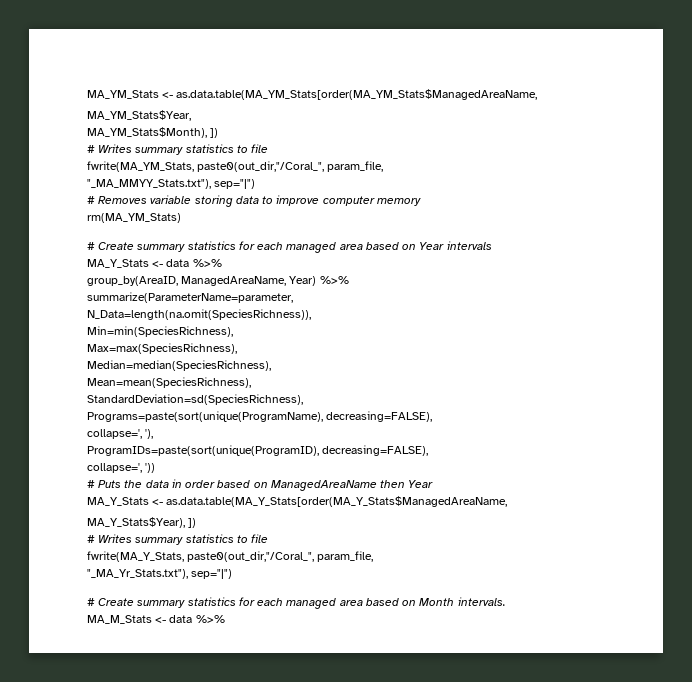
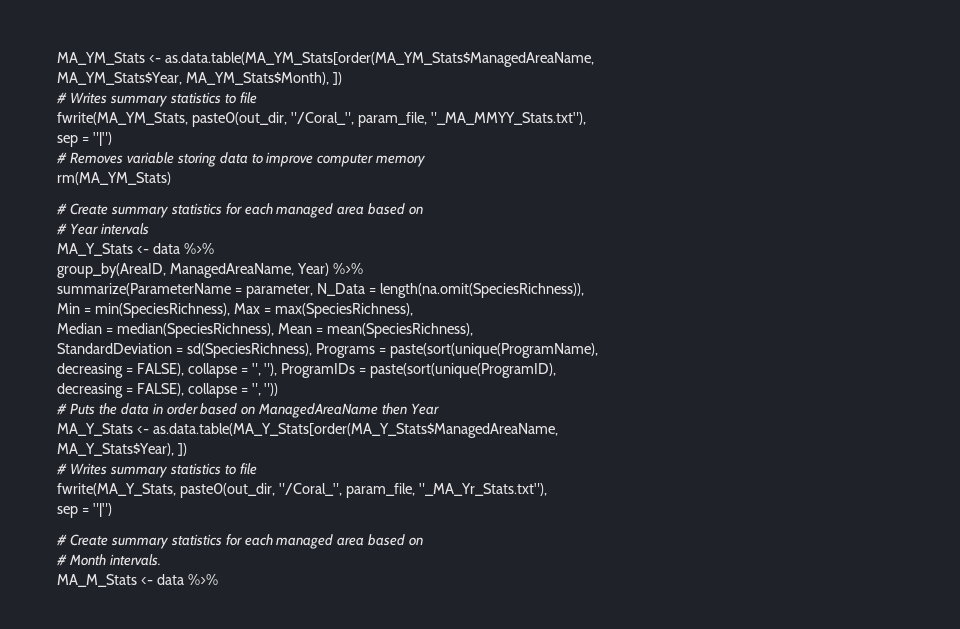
- MA_YM_Stats$Year,
- MA_YM_Stats$Month), ])
+ MA_YM_Stats$Year, MA_YM_Stats$Month), ])
- fwrite(MA_YM_Stats, paste0(out_dir,"/Coral_", param_file,
- "_MA_MMYY_Stats.txt"), sep="|")
+ fwrite(MA_YM_Stats, paste0(out_dir, "/Coral_", param_file, "_MA_MMYY_Stats.txt"),
+ sep = "|")
  rm(MA_YM_Stats)
- # Create summary statistics for each managed area based on Year intervals
+ # Create summary statistics for each managed area based on
+ # Year intervals
- summarize(ParameterName=parameter,
- N_Data=length(na.omit(SpeciesRichness)),
- Min=min(SpeciesRichness),
- Max=max(SpeciesRichness),
- Median=median(SpeciesRichness),
- Mean=mean(SpeciesRichness),
- StandardDeviation=sd(SpeciesRichness),
- Programs=paste(sort(unique(ProgramName), decreasing=FALSE),
- collapse=', '),
- ProgramIDs=paste(sort(unique(ProgramID), decreasing=FALSE),
- collapse=', '))
+ summarize(ParameterName = parameter, N_Data = length(na.omit(SpeciesRichness)),
+ Min = min(SpeciesRichness), Max = max(SpeciesRichness),
+ Median = median(SpeciesRichness), Mean = mean(SpeciesRichness),
+ StandardDeviation = sd(SpeciesRichness), Programs = paste(sort(unique(ProgramName),
+ decreasing = FALSE), collapse = ", "), ProgramIDs = paste(sort(unique(ProgramID),
+ decreasing = FALSE), collapse = ", "))
- fwrite(MA_Y_Stats, paste0(out_dir,"/Coral_", param_file,
- "_MA_Yr_Stats.txt"), sep="|")
- # Create summary statistics for each managed area based on Month intervals.
+ fwrite(MA_Y_Stats, paste0(out_dir, "/Coral_", param_file, "_MA_Yr_Stats.txt"),
+ sep = "|")
+ # Create summary statistics for each managed area based on
+ # Month intervals.

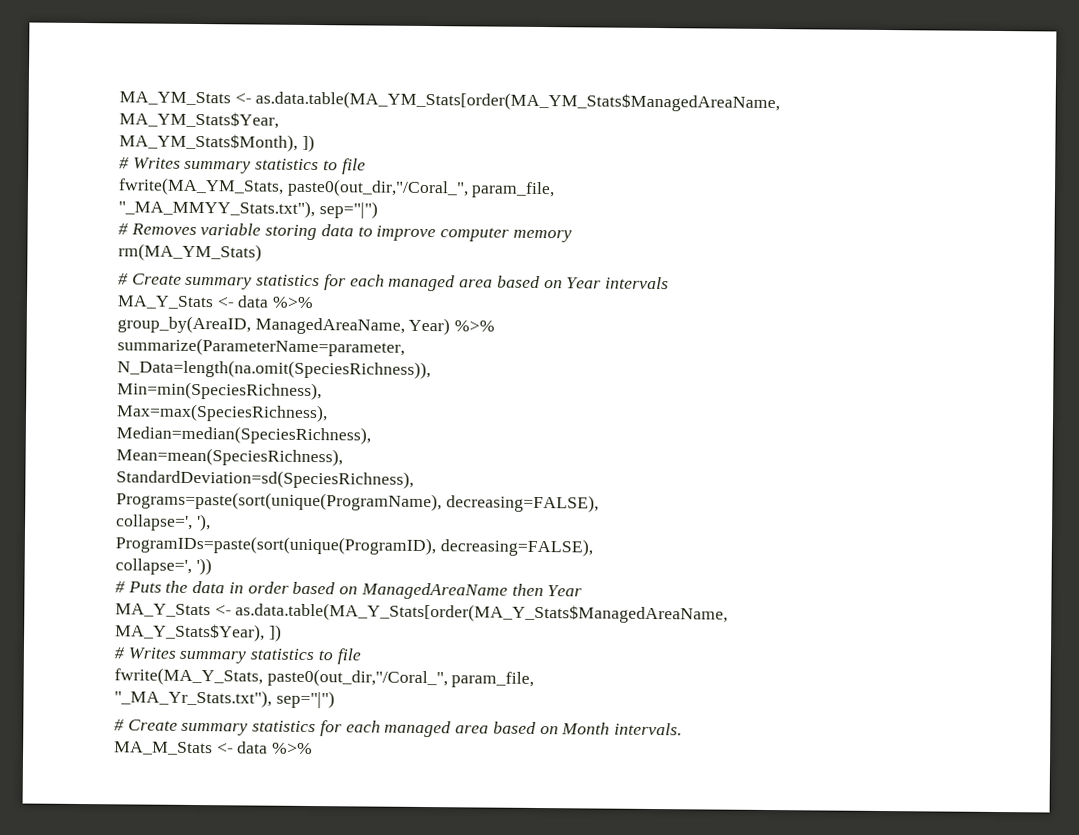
- MA_YM_Stats$Year, MA_YM_Stats$Month), ])
+ MA_YM_Stats$Year,
+ MA_YM_Stats$Month), ])
- fwrite(MA_YM_Stats, paste0(out_dir, "/Coral_", param_file, "_MA_MMYY_Stats.txt"),
- sep = "|")
+ fwrite(MA_YM_Stats, paste0(out_dir,"/Coral_", param_file,
+ "_MA_MMYY_Stats.txt"), sep="|")
  rm(MA_YM_Stats)
- # Create summary statistics for each managed area based on
- # Year intervals
+ # Create summary statistics for each managed area based on Year intervals
- summarize(ParameterName = parameter, N_Data = length(na.omit(SpeciesRichness)),
- Min = min(SpeciesRichness), Max = max(SpeciesRichness),
- Median = median(SpeciesRichness), Mean = mean(SpeciesRichness),
- StandardDeviation = sd(SpeciesRichness), Programs = paste(sort(unique(ProgramName),
- decreasing = FALSE), collapse = ", "), ProgramIDs = paste(sort(unique(ProgramID),
- decreasing = FALSE), collapse = ", "))
+ summarize(ParameterName=parameter,
+ N_Data=length(na.omit(SpeciesRichness)),
+ Min=min(SpeciesRichness),
+ Max=max(SpeciesRichness),
+ Median=median(SpeciesRichness),
+ Mean=mean(SpeciesRichness),
+ StandardDeviation=sd(SpeciesRichness),
+ Programs=paste(sort(unique(ProgramName), decreasing=FALSE),
+ collapse=', '),
+ ProgramIDs=paste(sort(unique(ProgramID), decreasing=FALSE),
+ collapse=', '))
- fwrite(MA_Y_Stats, paste0(out_dir, "/Coral_", param_file, "_MA_Yr_Stats.txt"),
- sep = "|")
- # Create summary statistics for each managed area based on
- # Month intervals.
+ fwrite(MA_Y_Stats, paste0(out_dir,"/Coral_", param_file,
+ "_MA_Yr_Stats.txt"), sep="|")
+ # Create summary statistics for each managed area based on Month intervals.

